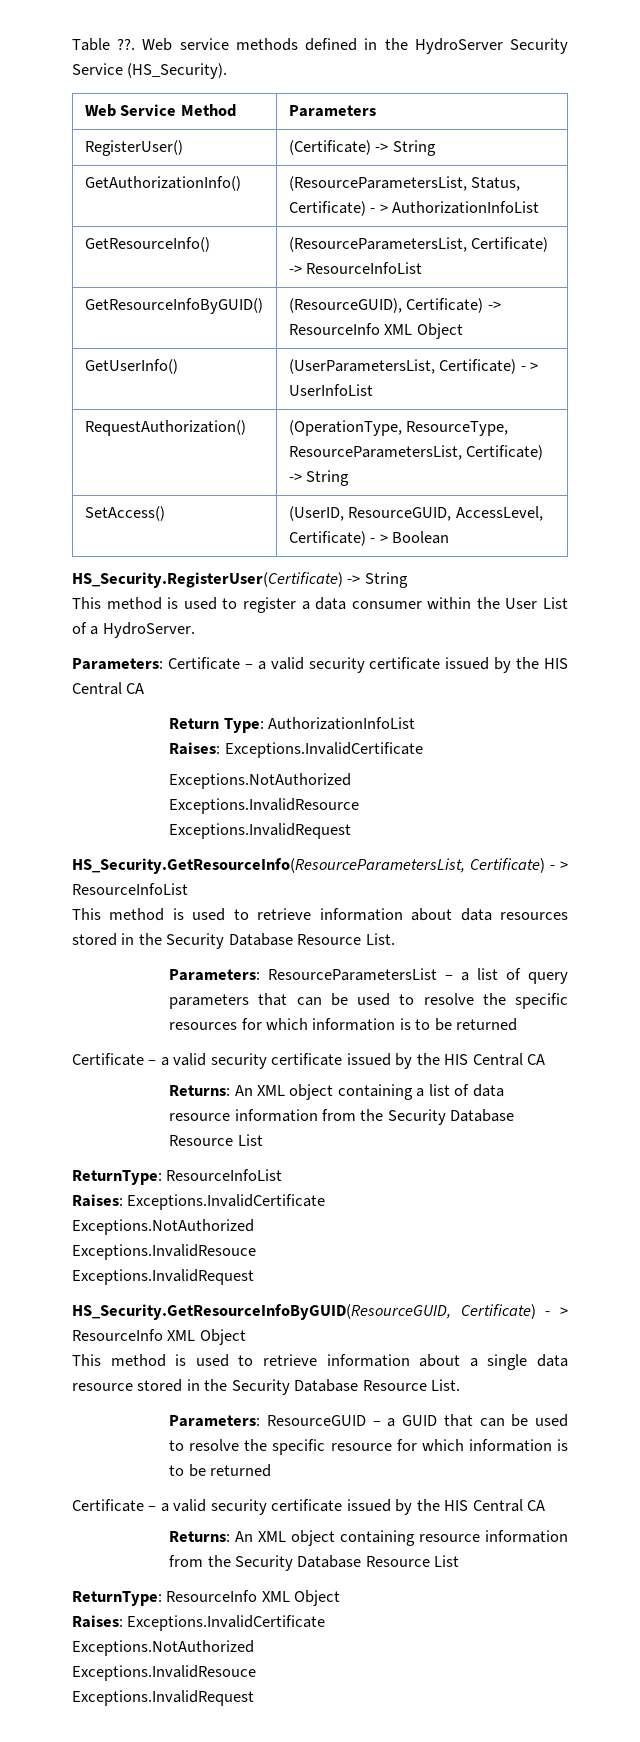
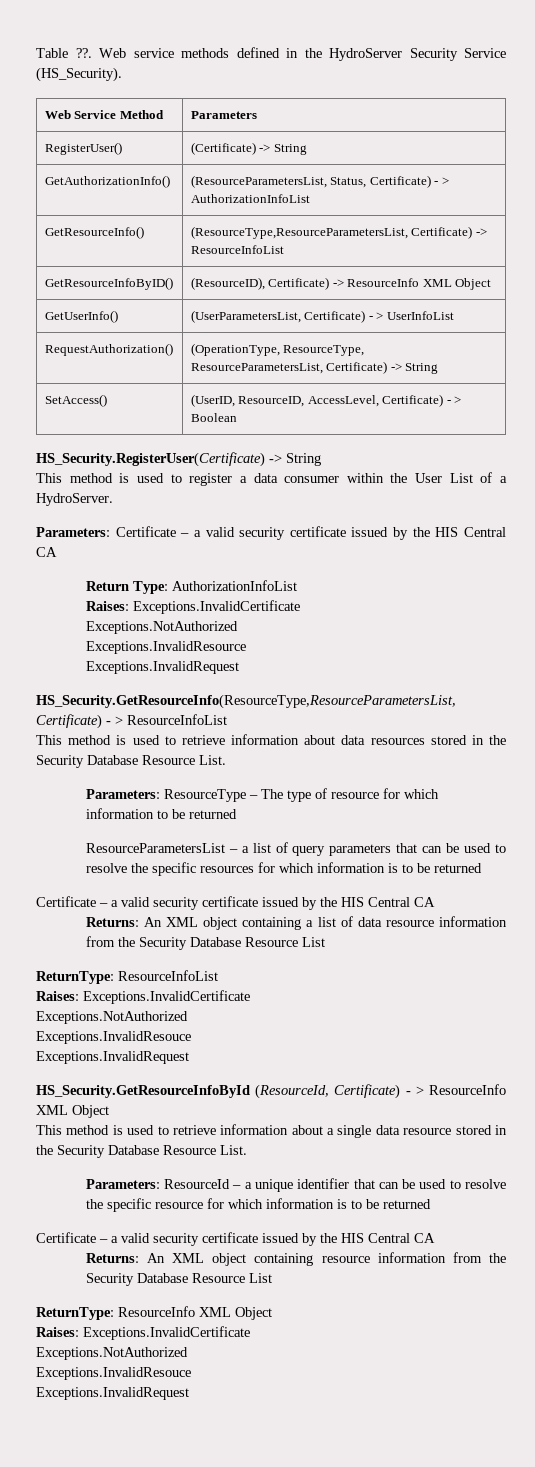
- GetResourceInfo() | (ResourceParametersList, Certificate) -> ResourceInfoList
+ GetResourceInfo() | (ResourceType,ResourceParametersList, Certificate) -> ResourceInfoList
- GetResourceInfoByGUID() | (ResourceGUID), Certificate) -> ResourceInfo XML Object
+ GetResourceInfoByID() | (ResourceID), Certificate) -> ResourceInfo XML Object
- SetAccess() | (UserID, ResourceGUID, AccessLevel, Certificate) - > Boolean
+ SetAccess() | (UserID, ResourceID, AccessLevel, Certificate) - > Boolean
- HS_Security.GetResourceInfo(ResourceParametersList, Certificate) - > ResourceInfoList
+ HS_Security.GetResourceInfo(ResourceType,ResourceParametersList, Certificate) - > ResourceInfoList
- Parameters: ResourceParametersList – a list of query parameters that can be used to resolve the specific resources for which information is to be returned
+ Parameters: ResourceType – The type of resource for which information to be returned
+ ResourceParametersList – a list of query parameters that can be used to resolve the specific resources for which information is to be returned
- HS_Security.GetResourceInfoByGUID(ResourceGUID, Certificate) - > ResourceInfo XML Object
+ HS_Security.GetResourceInfoById (ResourceId, Certificate) - > ResourceInfo XML Object
- Parameters: ResourceGUID – a GUID that can be used to resolve the specific resource for which information is to be returned
+ Parameters: ResourceId – a unique identifier that can be used to resolve the specific resource for which information is to be returned

